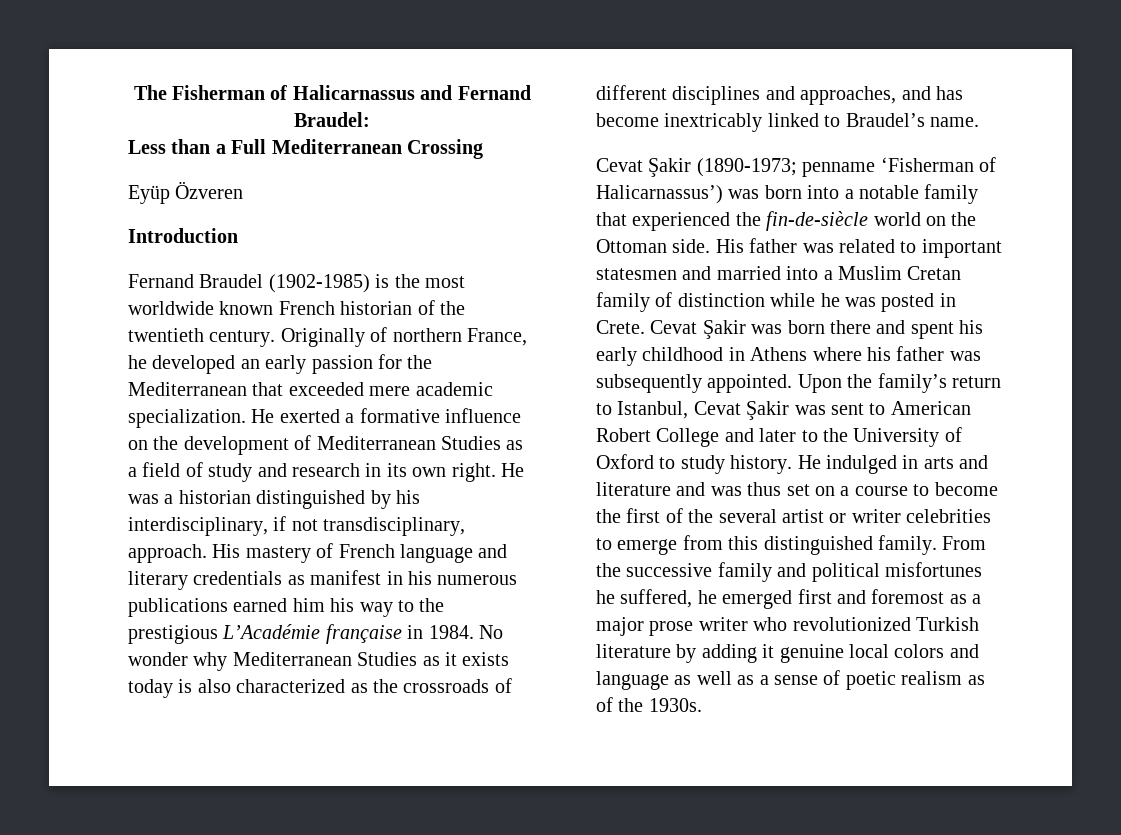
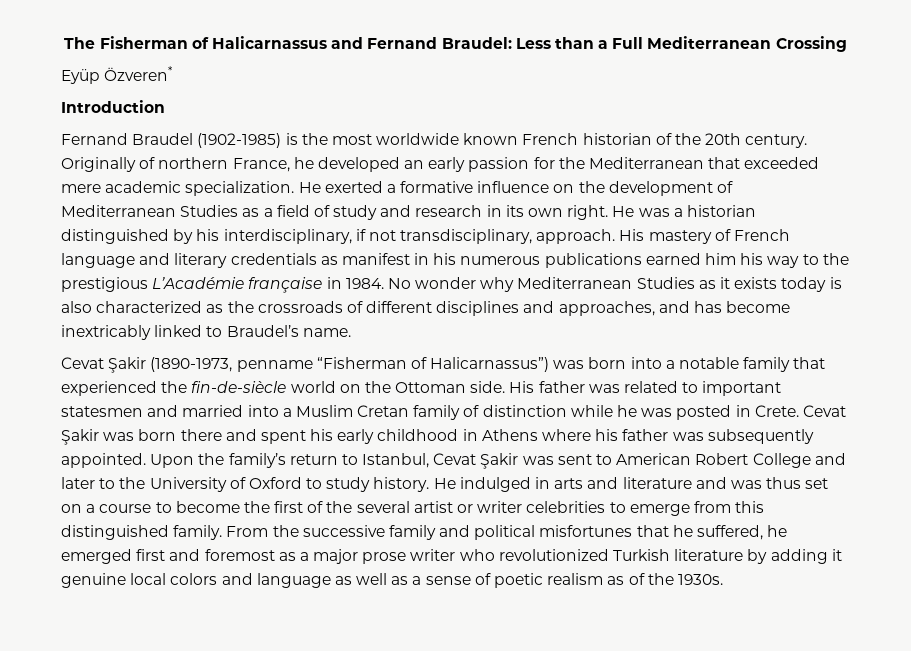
- The Fisherman of Halicarnassus and Fernand Braudel:
- Less than a Full Mediterranean Crossing
+ The Fisherman of Halicarnassus and Fernand Braudel: Less than a Full Mediterranean Crossing
- Eyüp Özveren
+ Eyüp Özveren*
- Fernand Braudel (1902-1985) is the most worldwide known French historian of the twentieth century.
+ Fernand Braudel (1902-1985) is the most worldwide known French historian of the 20th century.
- Cevat Şakir (1890-1973; penname ‘Fisherman of Halicarnassus’) was born into a notable family that experienced the fin-de-siècle world on the Ottoman side.
+ Cevat Şakir (1890-1973, penname “Fisherman of Halicarnassus”) was born into a notable family that experienced the fin-de-siècle world on the Ottoman side.
- From the successive family and political misfortunes he suffered, he emerged first and foremost as a major prose writer who revolutionized Turkish literature by adding it genuine local colors and language as well as a sense of poetic realism as of the 1930s.
+ From the successive family and political misfortunes that he suffered, he emerged first and foremost as a major prose writer who revolutionized Turkish literature by adding it genuine local colors and language as well as a sense of poetic realism as of the 1930s.

